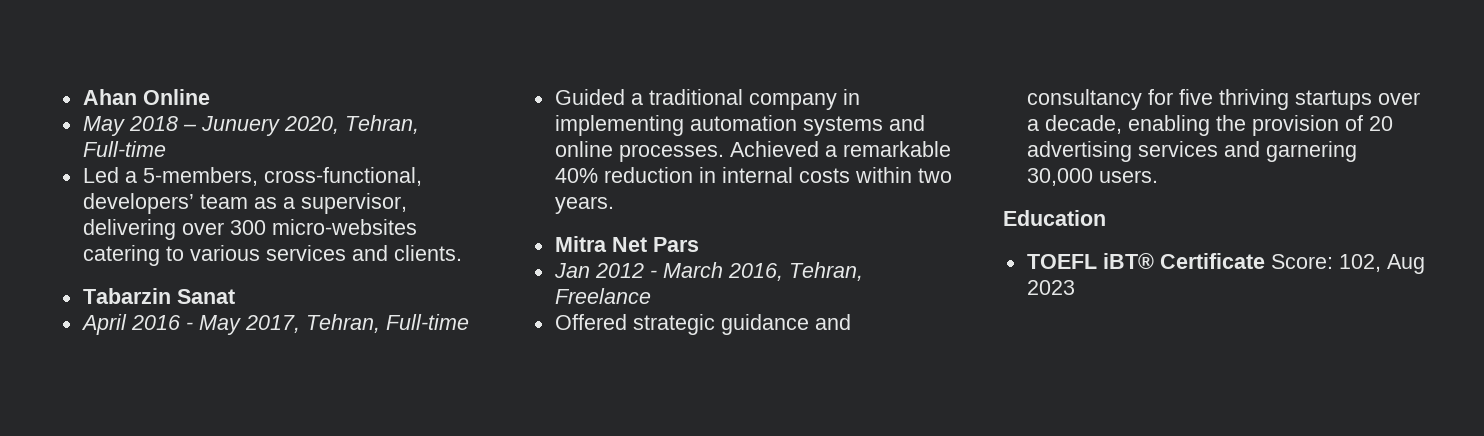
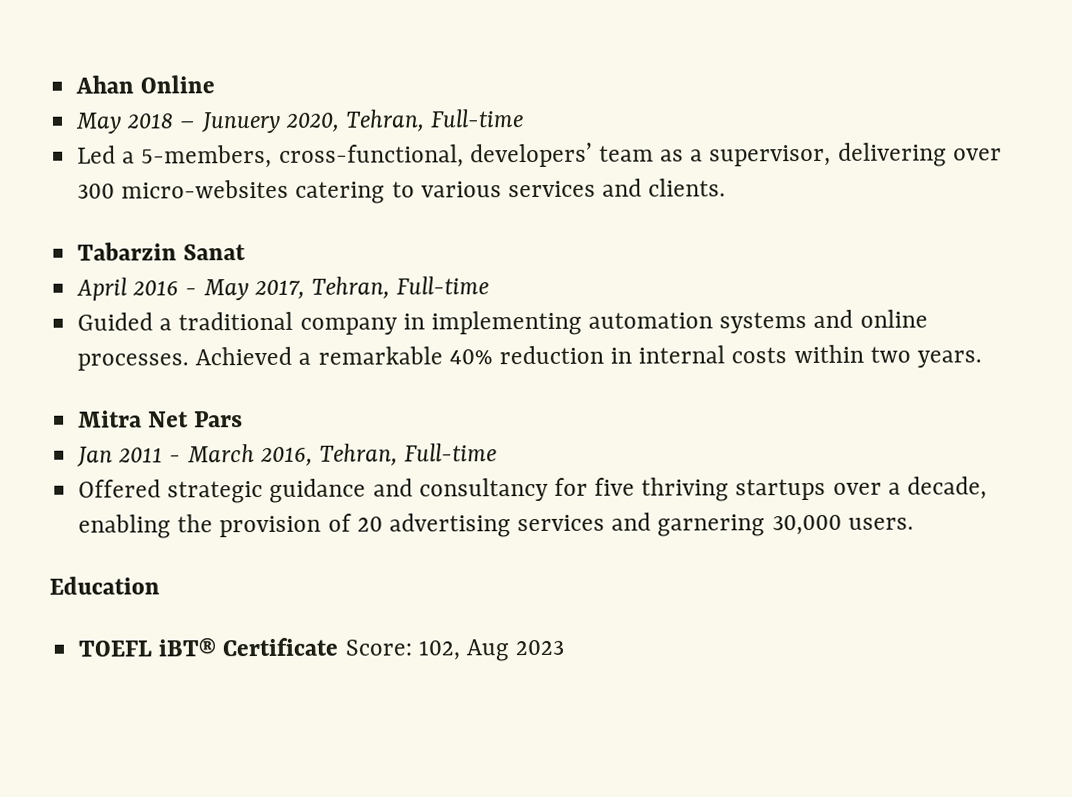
- Jan 2012 - March 2016, Tehran, Freelance
+ Jan 2011 - March 2016, Tehran, Full-time

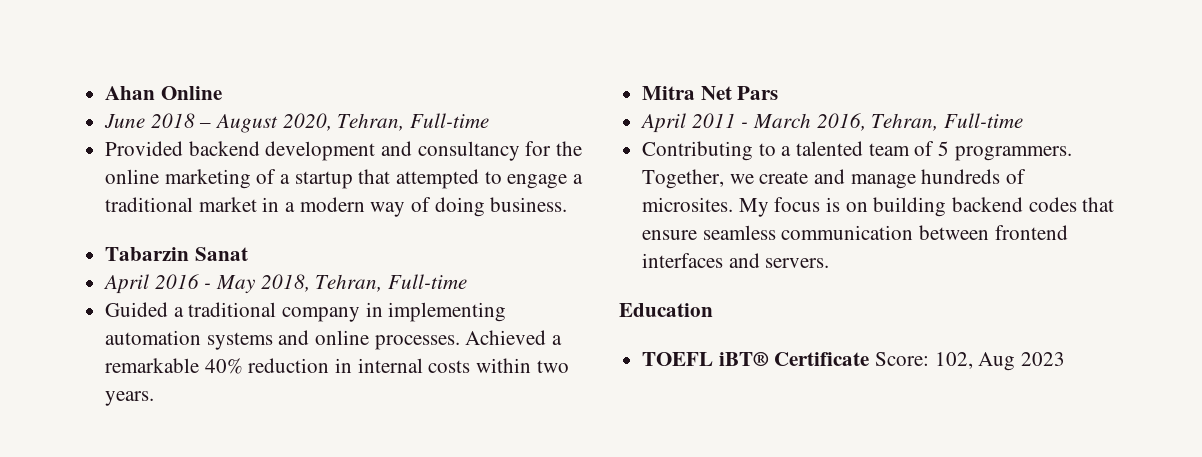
- May 2018 – Junuery 2020, Tehran, Full-time
+ June 2018 – August 2020, Tehran, Full-time
- Led a 5-members, cross-functional, developers’ team as a supervisor, delivering over 300 micro-websites catering to various services and clients.
+ Provided backend development and consultancy for the online marketing of a startup that attempted to engage a traditional market in a modern way of doing business.
- April 2016 - May 2017, Tehran, Full-time
+ April 2016 - May 2018, Tehran, Full-time
- Jan 2011 - March 2016, Tehran, Full-time
+ April 2011 - March 2016, Tehran, Full-time
- Offered strategic guidance and consultancy for five thriving startups over a decade, enabling the provision of 20 advertising services and garnering 30,000 users.
+ Contributing to a talented team of 5 programmers. Together, we create and manage hundreds of microsites. My focus is on building backend codes that ensure seamless communication between frontend interfaces and servers.

